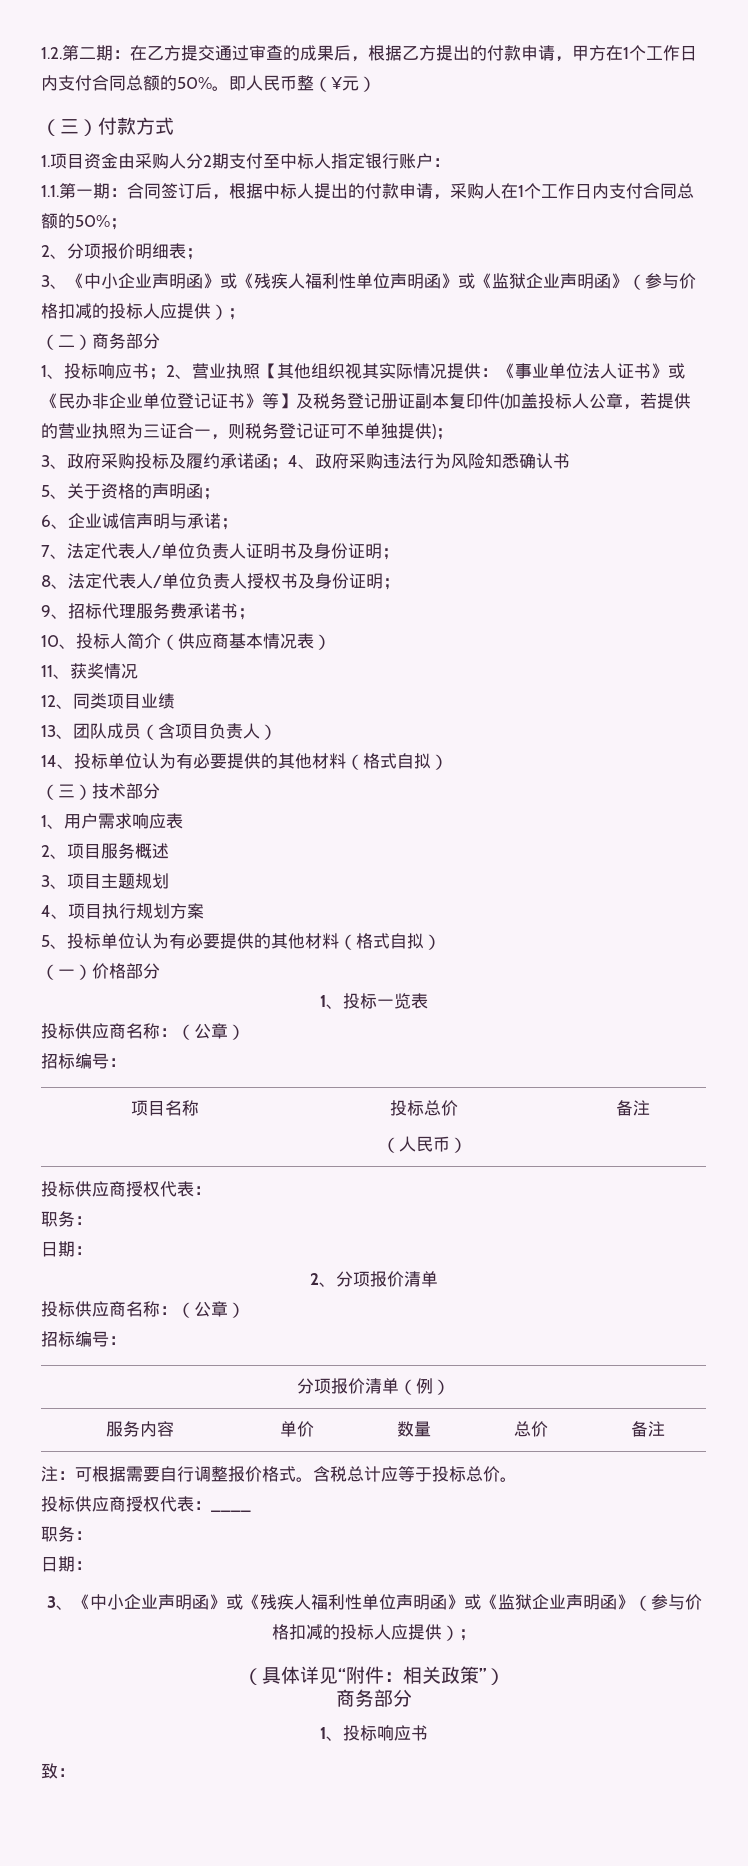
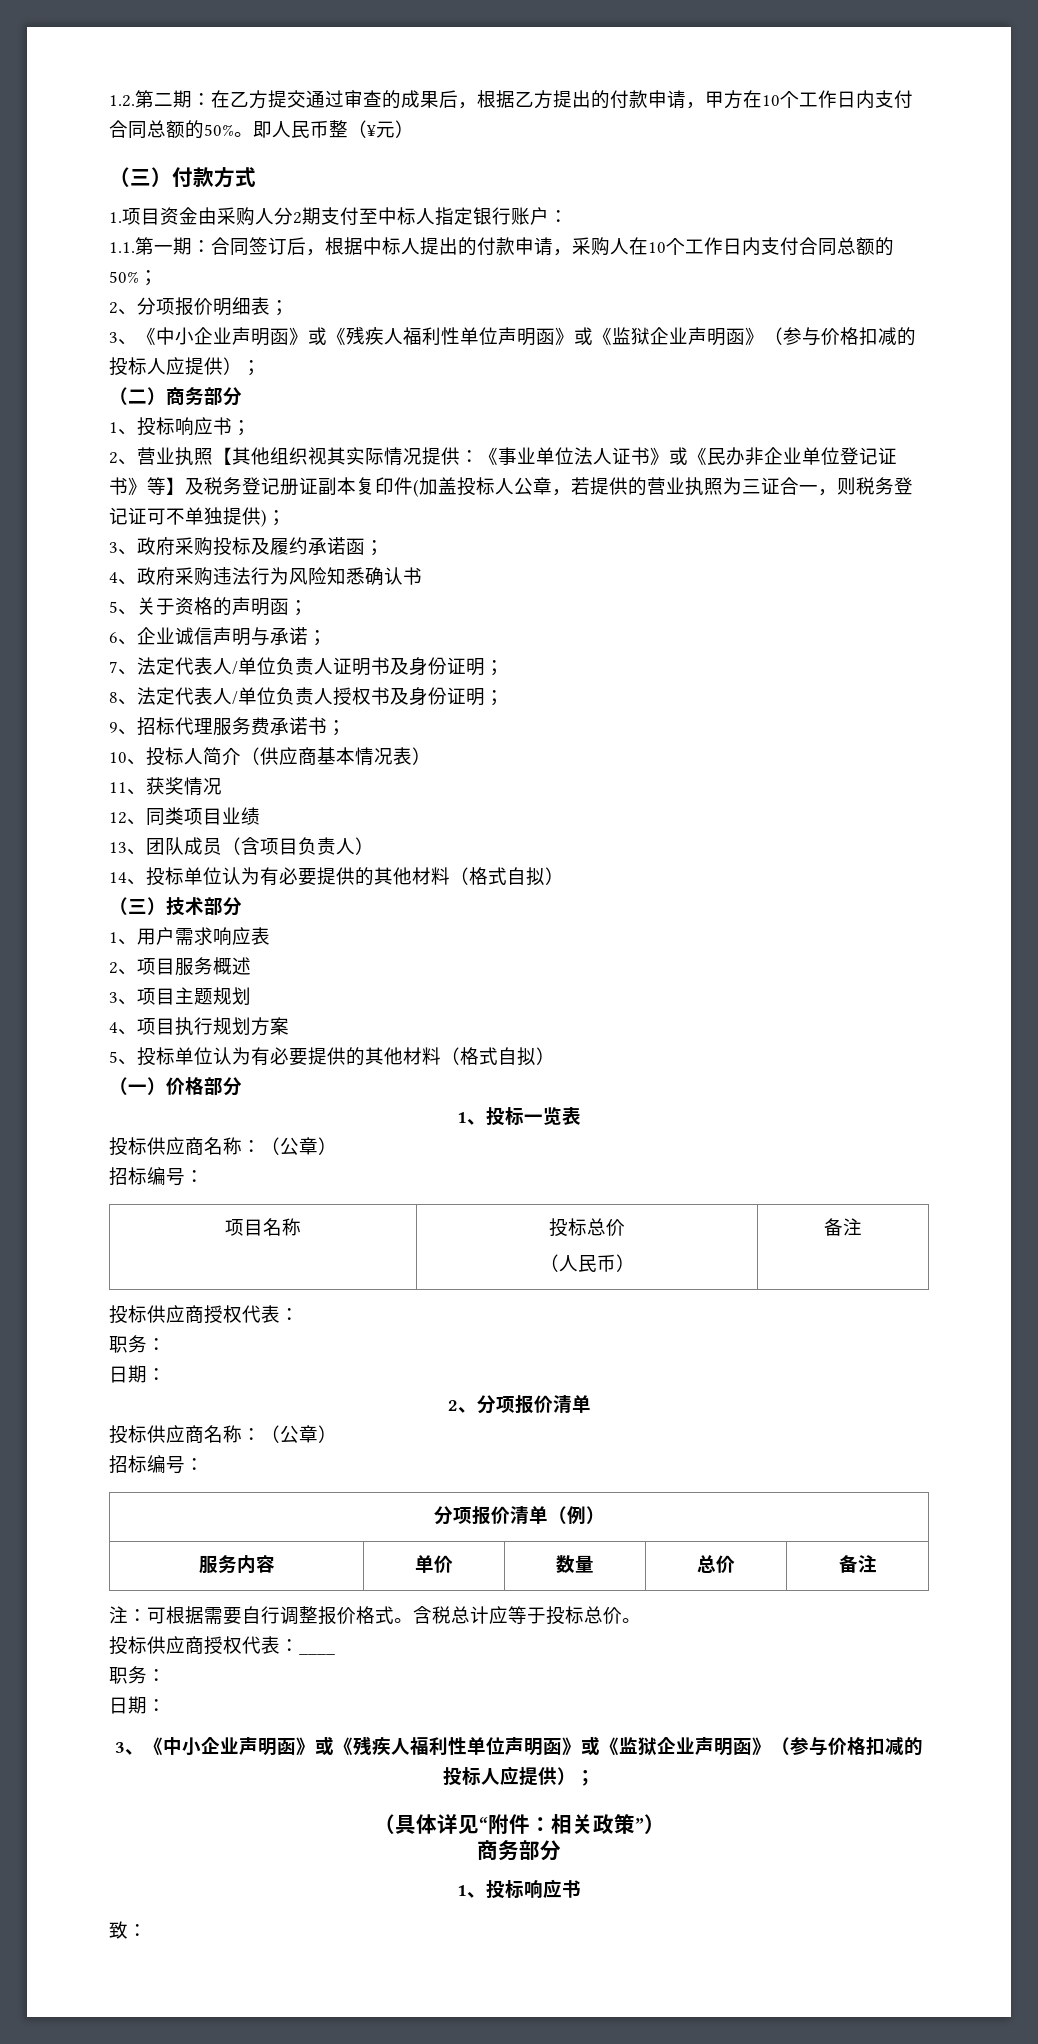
- 1.2.第二期：在乙方提交通过审查的成果后，根据乙方提出的付款申请，甲方在1个工作日内支付合同总额的50%。
+ 1.2.第二期：在乙方提交通过审查的成果后，根据乙方提出的付款申请，甲方在10个工作日内支付合同总额的50%。
- 1.1.第一期：合同签订后，根据中标人提出的付款申请，采购人在1个工作日内支付合同总额的50%；
+ 1.1.第一期：合同签订后，根据中标人提出的付款申请，采购人在10个工作日内支付合同总额的50%；
- 1、投标响应书；2、营业执照【其他组织视其实际情况提供：《事业单位法人证书》或《民办非企业单位登记证书》等】及税务登记册证副本复印件(加盖投标人公章，若提供的营业执照为三证合一，则税务登记证可不单独提供)；
+ 1、投标响应书；
+ 2、营业执照【其他组织视其实际情况提供：《事业单位法人证书》或《民办非企业单位登记证书》等】及税务登记册证副本复印件(加盖投标人公章，若提供的营业执照为三证合一，则税务登记证可不单独提供)；
- 3、政府采购投标及履约承诺函；4、政府采购违法行为风险知悉确认书
+ 3、政府采购投标及履约承诺函；
+ 4、政府采购违法行为风险知悉确认书

